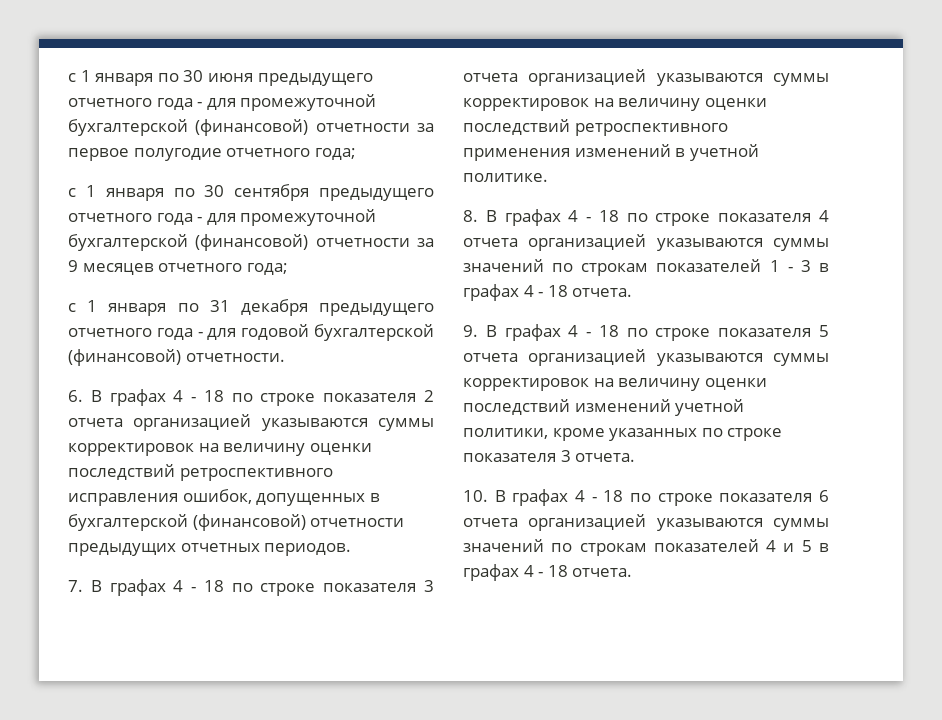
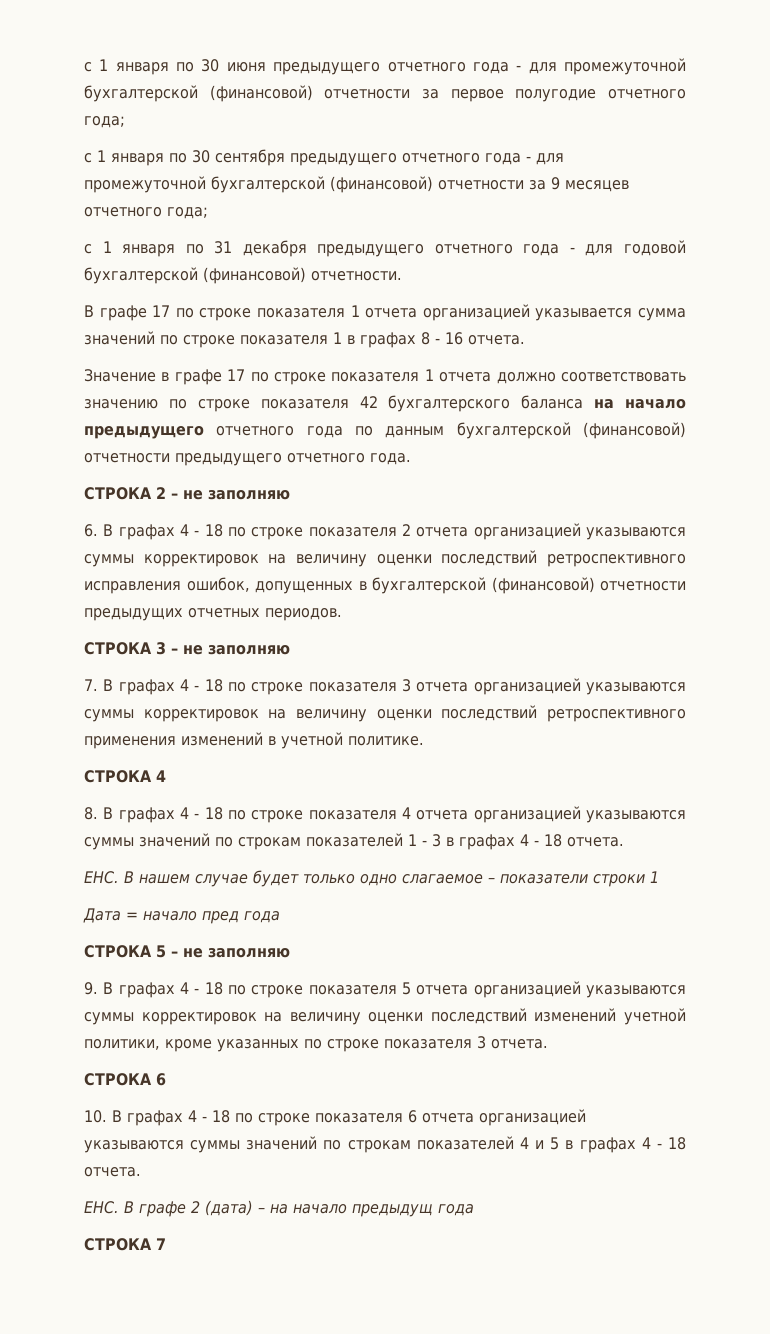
+ В графе 17 по строке показателя 1 отчета организацией указывается сумма значений по строке показателя 1 в графах 8 - 16 отчета.
+ Значение в графе 17 по строке показателя 1 отчета должно соответствовать значению по строке показателя 42 бухгалтерского баланса на начало предыдущего отчетного года по данным бухгалтерской (финансовой) отчетности предыдущего отчетного года.
+ СТРОКА 2 – не заполняю
+ СТРОКА 3 – не заполняю
+ СТРОКА 4
+ ЕНС. В нашем случае будет только одно слагаемое – показатели строки 1
+ Дата = начало пред года
+ СТРОКА 5 – не заполняю
+ СТРОКА 6
+ ЕНС. В графе 2 (дата) – на начало предыдущ года
+ СТРОКА 7

